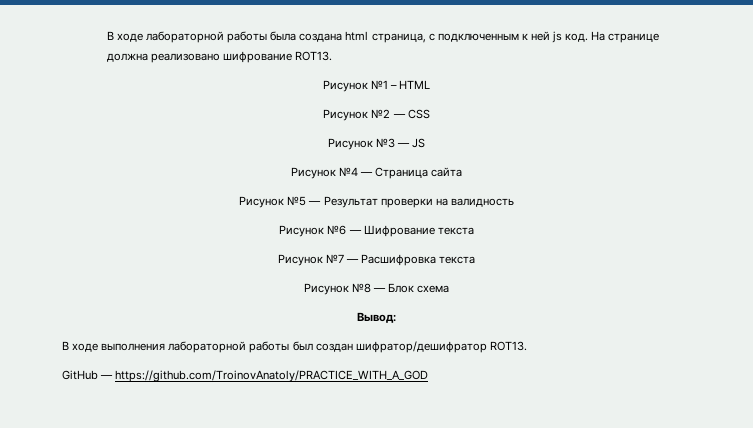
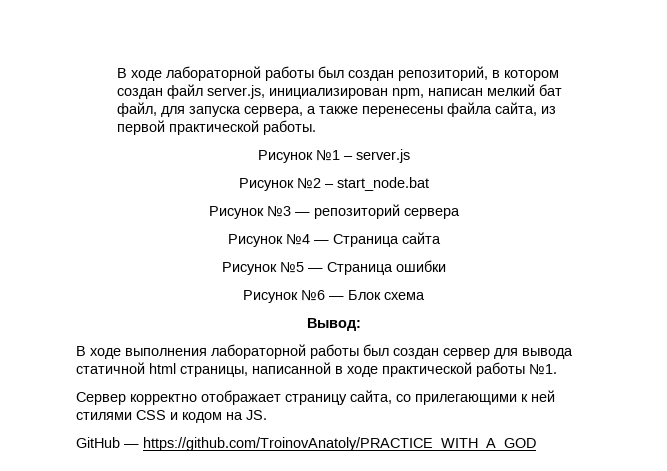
- В ходе лабораторной работы была создана html страница, с подключенным к ней js код. На странице должна реализовано шифрование ROT13.
+ В ходе лабораторной работы был создан репозиторий, в котором создан файл server.js, инициализирован npm, написан мелкий бат файл, для запуска сервера, а также перенесены файла сайта, из первой практической работы.
- Рисунок №1 – HTML
+ Рисунок №1 – server.js
- Рисунок №2 — CSS
+ Рисунок №2 – start_node.bat
- Рисунок №3 — JS
+ Рисунок №3 — репозиторий сервера
- Рисунок №5 — Результат проверки на валидность
+ Рисунок №5 — Страница ошибки
- Рисунок №6 — Шифрование текста
- Рисунок №7 — Расшифровка текста
- Рисунок №8 — Блок схема
+ Рисунок №6 — Блок схема
- В ходе выполнения лабораторной работы был создан шифратор/дешифратор ROT13.
+ В ходе выполнения лабораторной работы был создан сервер для вывода статичной html страницы, написанной в ходе практической работы №1.
+ Сервер корректно отображает страницу сайта, со прилегающими к ней стилями CSS и кодом на JS.

